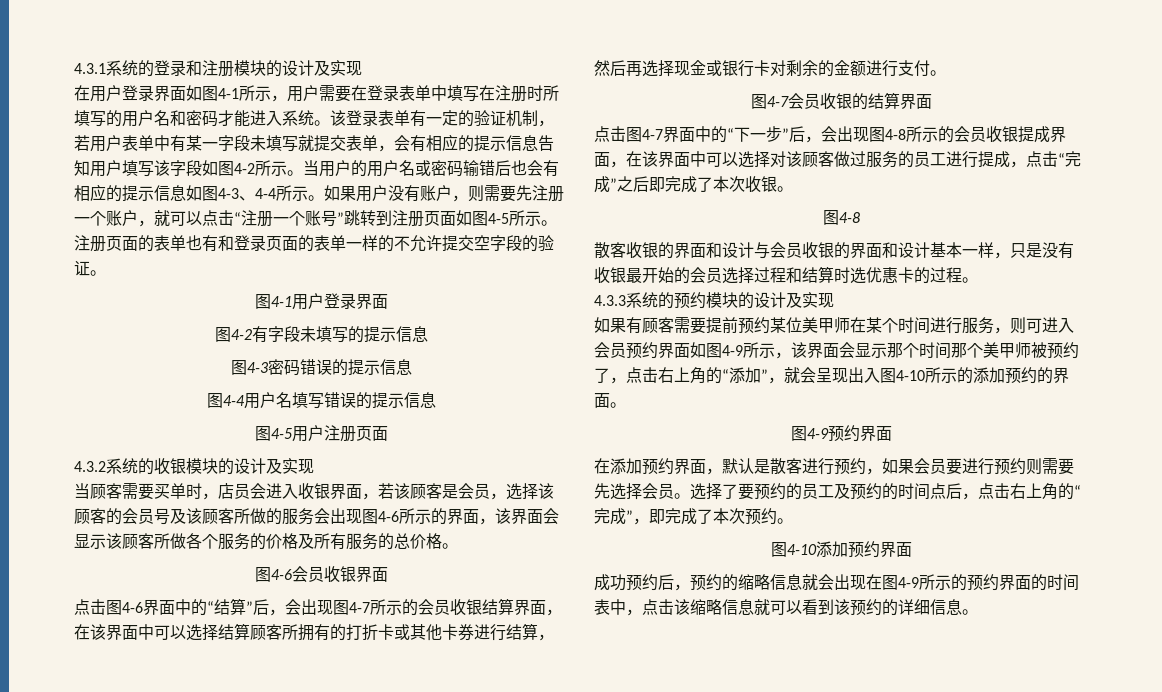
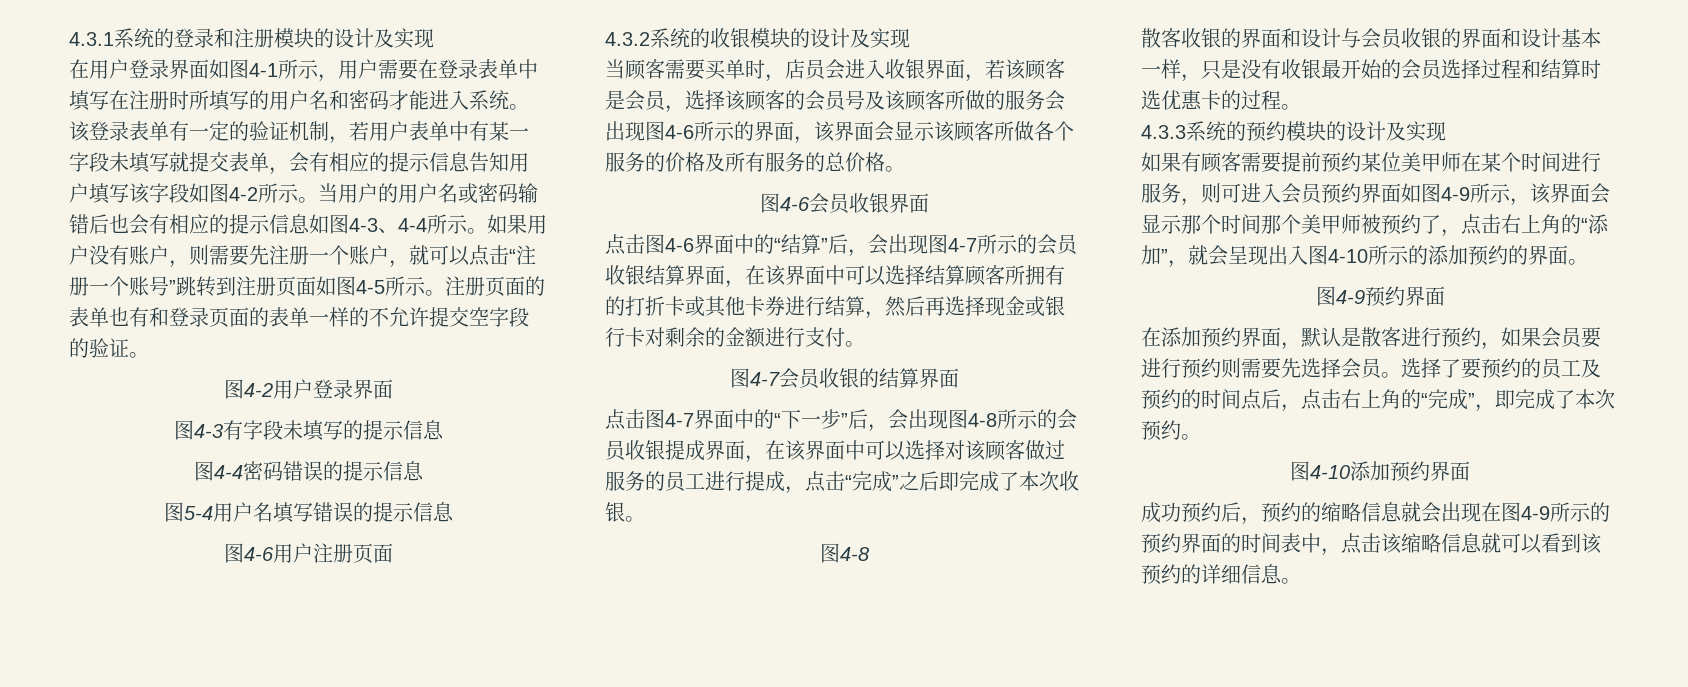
- 图4-1用户登录界面
+ 图4-2用户登录界面
- 图4-2有字段未填写的提示信息
+ 图4-3有字段未填写的提示信息
- 图4-3密码错误的提示信息
+ 图4-4密码错误的提示信息
- 图4-4用户名填写错误的提示信息
+ 图5-4用户名填写错误的提示信息
- 图4-5用户注册页面
+ 图4-6用户注册页面

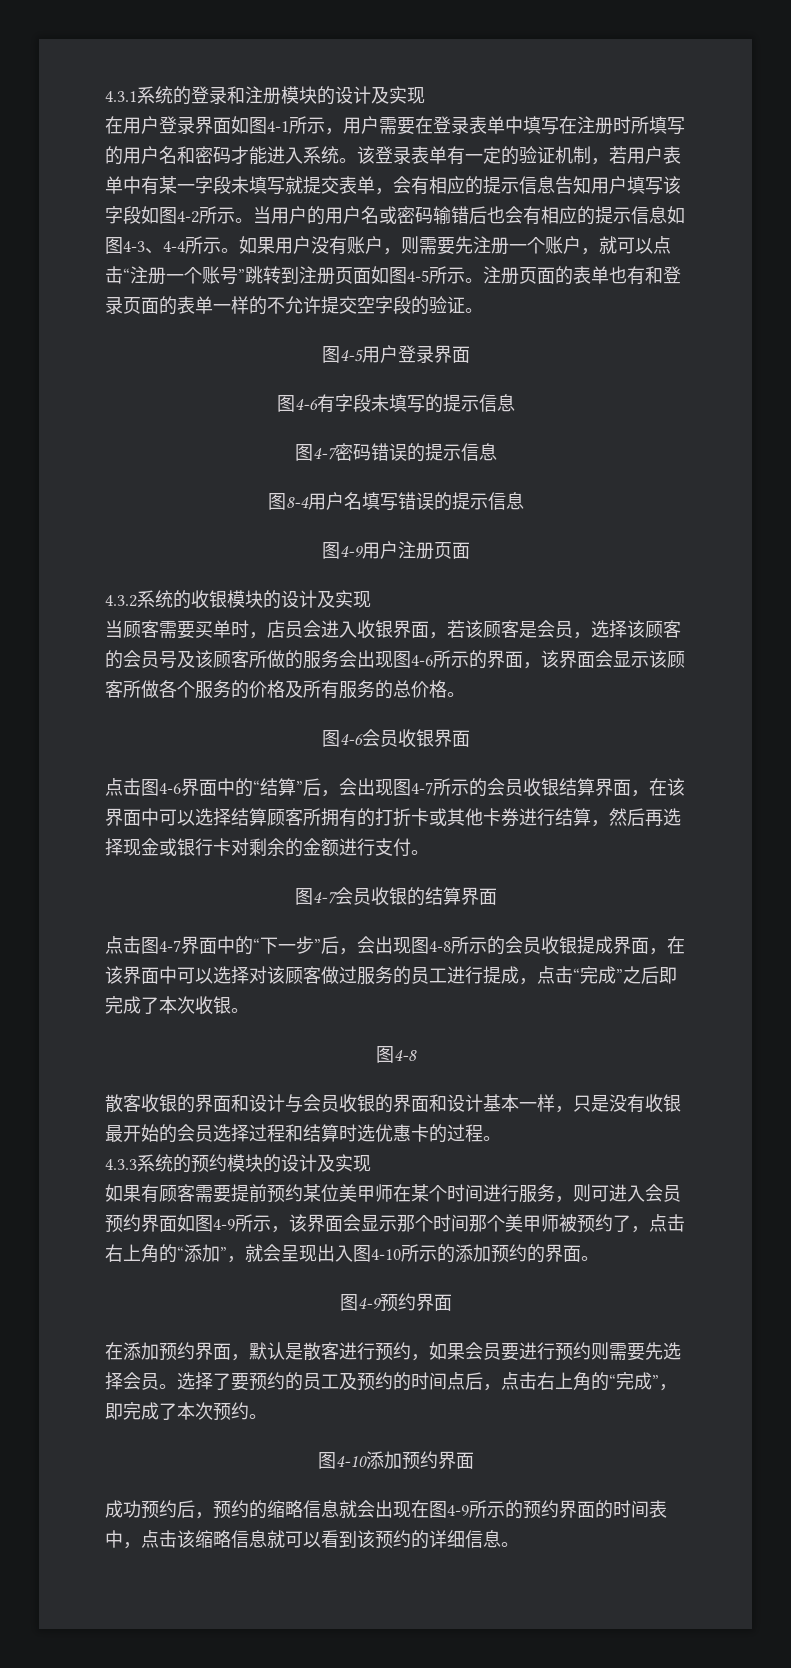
- 图4-2用户登录界面
+ 图4-5用户登录界面
- 图4-3有字段未填写的提示信息
+ 图4-6有字段未填写的提示信息
- 图4-4密码错误的提示信息
+ 图4-7密码错误的提示信息
- 图5-4用户名填写错误的提示信息
+ 图8-4用户名填写错误的提示信息
- 图4-6用户注册页面
+ 图4-9用户注册页面

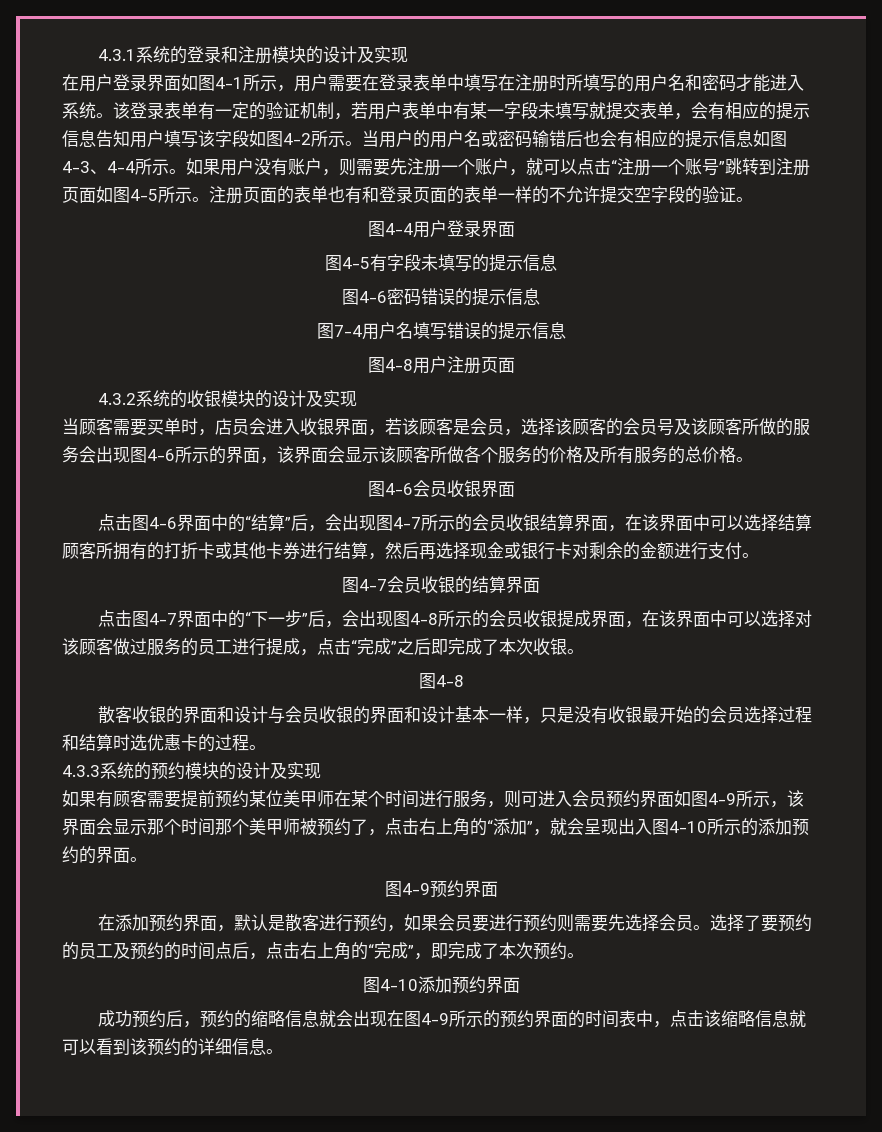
- 图4-5用户登录界面
+ 图4-4用户登录界面
- 图4-6有字段未填写的提示信息
+ 图4-5有字段未填写的提示信息
- 图4-7密码错误的提示信息
+ 图4-6密码错误的提示信息
- 图8-4用户名填写错误的提示信息
+ 图7-4用户名填写错误的提示信息
- 图4-9用户注册页面
+ 图4-8用户注册页面

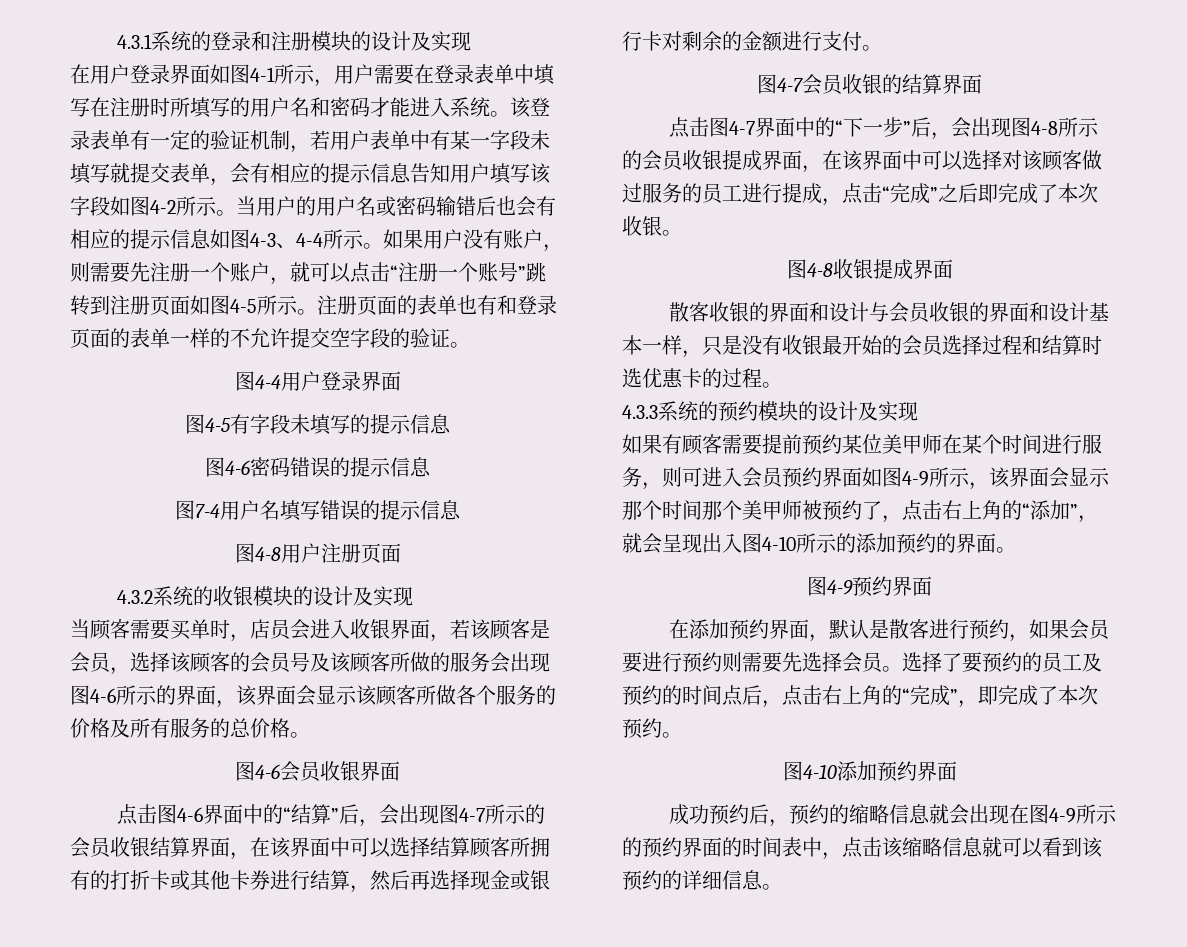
  点击图4-7界面中的“下一步”后，会出现图4-8所示的会员收银提成界面，在该界面中可以选择对该顾客做过服务的员工进行提成，点击“完成”之后即完成了本次收银。
- 图4-8
+ 图4-8收银提成界面

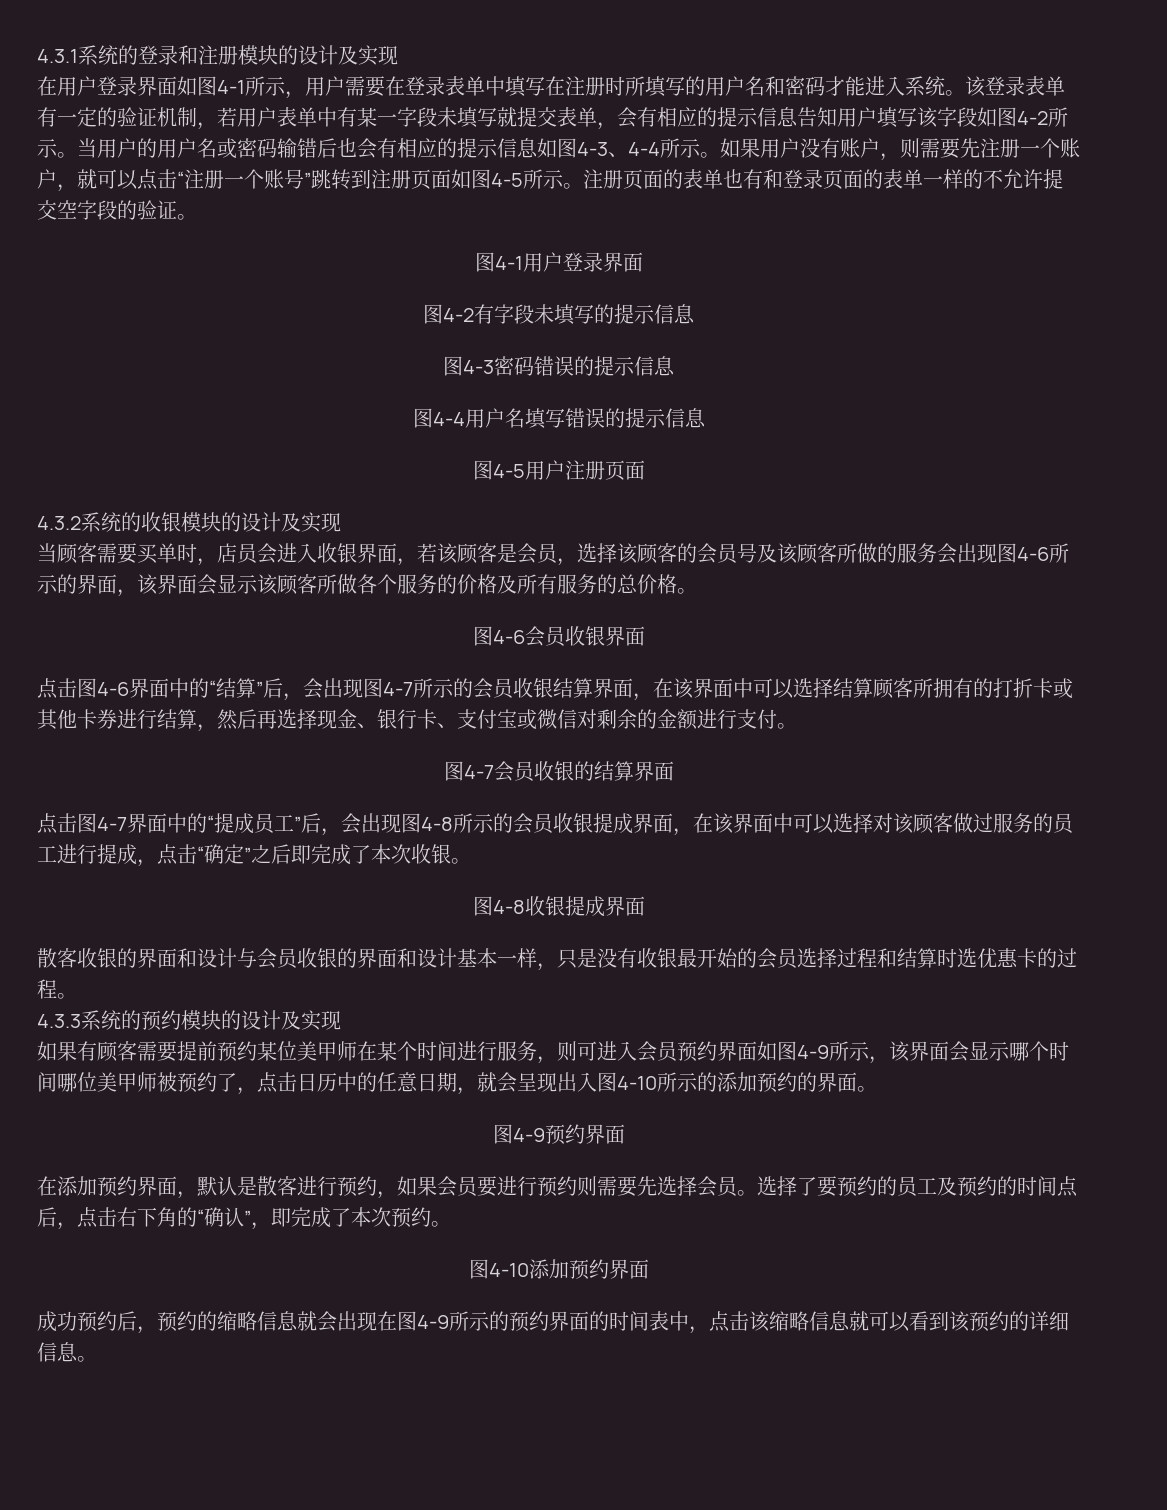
- 图4-4用户登录界面
+ 图4-1用户登录界面
- 图4-5有字段未填写的提示信息
+ 图4-2有字段未填写的提示信息
- 图4-6密码错误的提示信息
+ 图4-3密码错误的提示信息
- 图7-4用户名填写错误的提示信息
+ 图4-4用户名填写错误的提示信息
- 图4-8用户注册页面
+ 图4-5用户注册页面
- 点击图4-6界面中的“结算”后，会出现图4-7所示的会员收银结算界面，在该界面中可以选择结算顾客所拥有的打折卡或其他卡券进行结算，然后再选择现金或银行卡对剩余的金额进行支付。
+ 点击图4-6界面中的“结算”后，会出现图4-7所示的会员收银结算界面，在该界面中可以选择结算顾客所拥有的打折卡或其他卡券进行结算，然后再选择现金、银行卡、支付宝或微信对剩余的金额进行支付。
- 点击图4-7界面中的“下一步”后，会出现图4-8所示的会员收银提成界面，在该界面中可以选择对该顾客做过服务的员工进行提成，点击“完成”之后即完成了本次收银。
+ 点击图4-7界面中的“提成员工”后，会出现图4-8所示的会员收银提成界面，在该界面中可以选择对该顾客做过服务的员工进行提成，点击“确定”之后即完成了本次收银。
- 如果有顾客需要提前预约某位美甲师在某个时间进行服务，则可进入会员预约界面如图4-9所示，该界面会显示那个时间那个美甲师被预约了，点击右上角的“添加”，就会呈现出入图4-10所示的添加预约的界面。
+ 如果有顾客需要提前预约某位美甲师在某个时间进行服务，则可进入会员预约界面如图4-9所示，该界面会显示哪个时间哪位美甲师被预约了，点击日历中的任意日期，就会呈现出入图4-10所示的添加预约的界面。
- 选择了要预约的员工及预约的时间点后，点击右上角的“完成”，即完成了本次预约。
+ 选择了要预约的员工及预约的时间点后，点击右下角的“确认”，即完成了本次预约。

